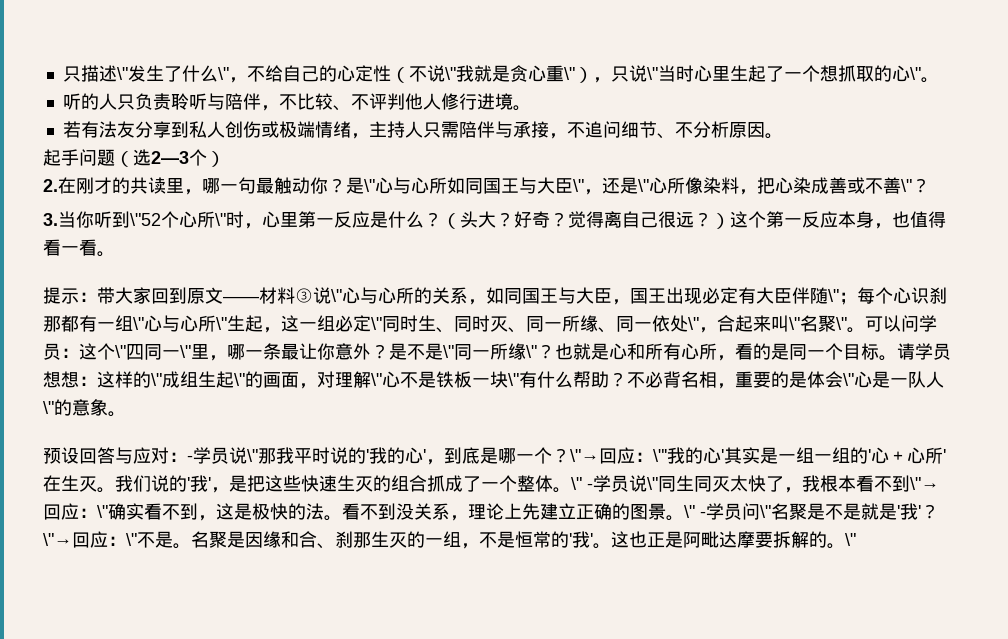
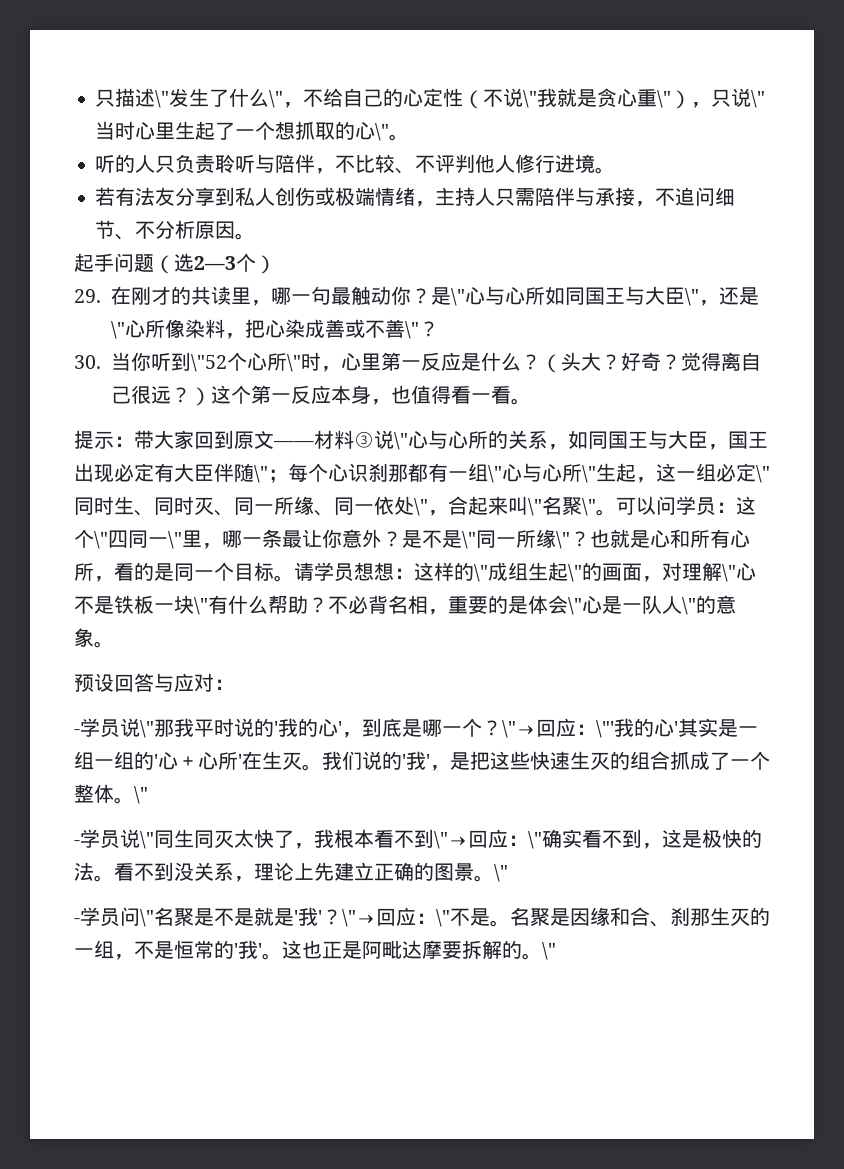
- 2.在刚才的共读里，哪一句最触动你？
+ 29.在刚才的共读里，哪一句最触动你？
- 3.当你听到\"52个心所\"时，心里第一反应是什么？
+ 30.当你听到\"52个心所\"时，心里第一反应是什么？
- 预设回答与应对：-学员说\"那我平时说的'我的心'，到底是哪一个？
+ 预设回答与应对：
+ -学员说\"那我平时说的'我的心'，到底是哪一个？
- 我们说的'我'，是把这些快速生灭的组合抓成了一个整体。\" -学员说\"同生同灭太快了，我根本看不到\"→回应：\"确实看不到，这是极快的法。
+ 我们说的'我'，是把这些快速生灭的组合抓成了一个整体。\"
+ -学员说\"同生同灭太快了，我根本看不到\"→回应：\"确实看不到，这是极快的法。
- 看不到没关系，理论上先建立正确的图景。\" -学员问\"名聚是不是就是'我'？
+ 看不到没关系，理论上先建立正确的图景。\"
+ -学员问\"名聚是不是就是'我'？

